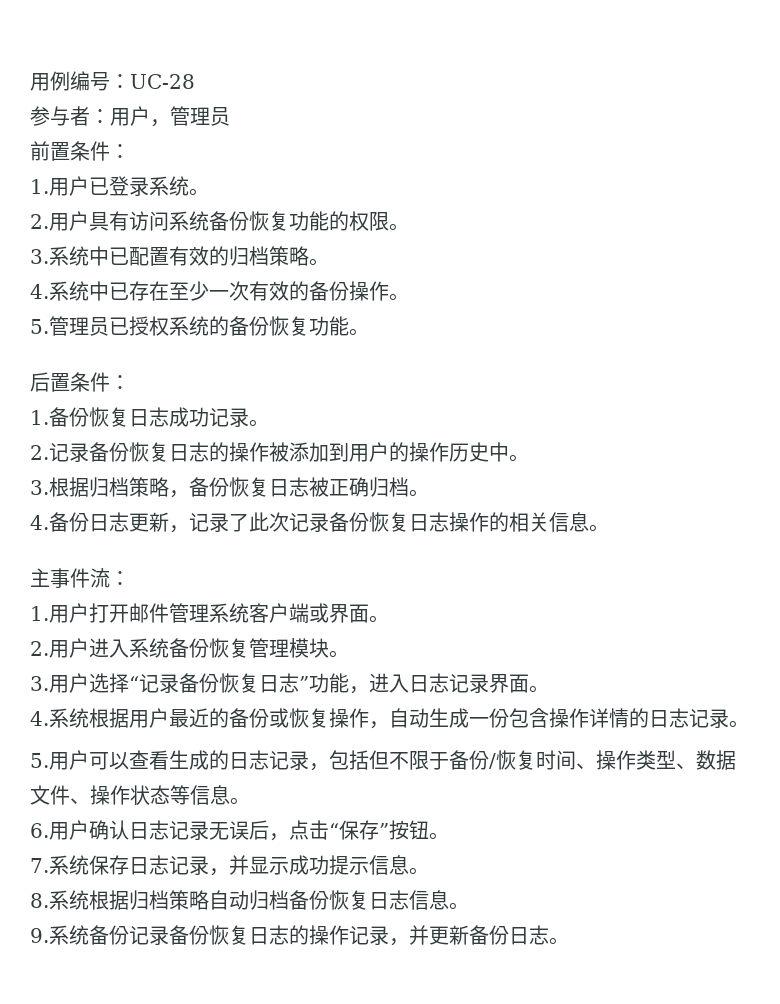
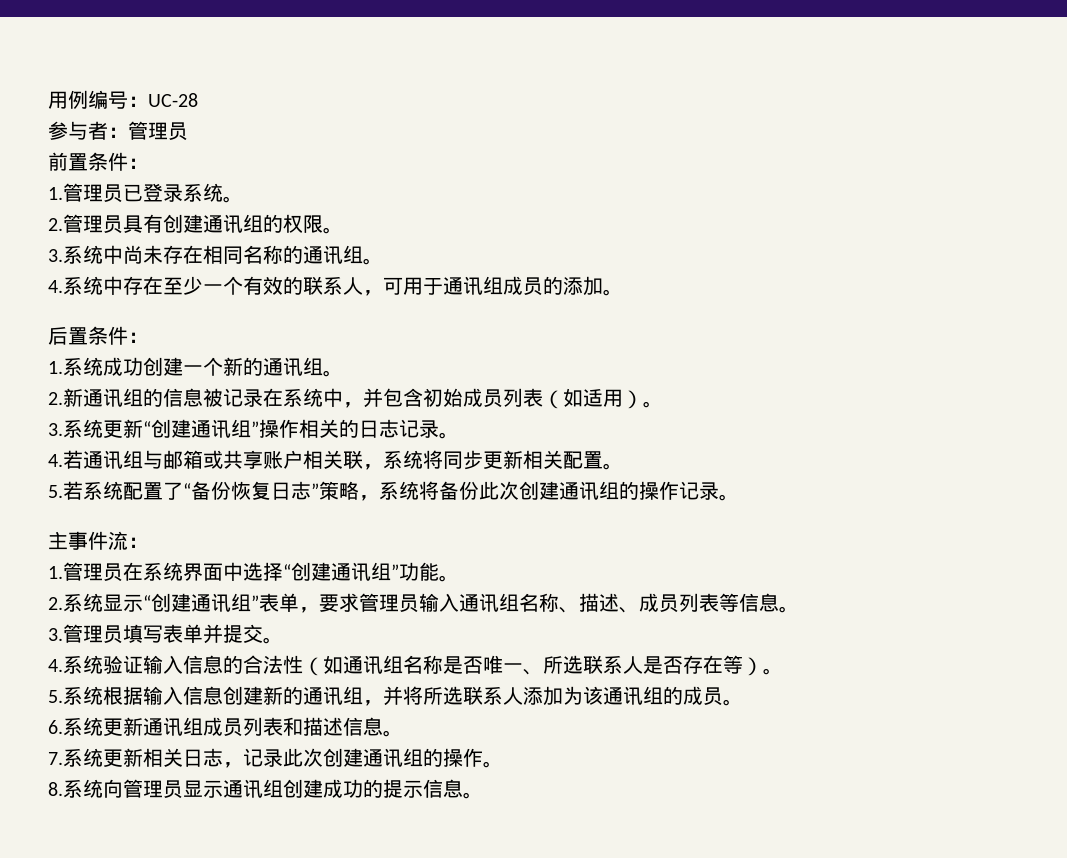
- 参与者：用户，管理员
+ 参与者：管理员
- 1.用户已登录系统。
+ 1.管理员已登录系统。
- 2.用户具有访问系统备份恢复功能的权限。
+ 2.管理员具有创建通讯组的权限。
- 3.系统中已配置有效的归档策略。
+ 3.系统中尚未存在相同名称的通讯组。
- 4.系统中已存在至少一次有效的备份操作。
- 5.管理员已授权系统的备份恢复功能。
+ 4.系统中存在至少一个有效的联系人，可用于通讯组成员的添加。
  后置条件：
- 1.备份恢复日志成功记录。
- 2.记录备份恢复日志的操作被添加到用户的操作历史中。
- 3.根据归档策略，备份恢复日志被正确归档。
- 4.备份日志更新，记录了此次记录备份恢复日志操作的相关信息。
+ 1.系统成功创建一个新的通讯组。
+ 2.新通讯组的信息被记录在系统中，并包含初始成员列表（如适用）。
+ 3.系统更新“创建通讯组”操作相关的日志记录。
+ 4.若通讯组与邮箱或共享账户相关联，系统将同步更新相关配置。
+ 5.若系统配置了“备份恢复日志”策略，系统将备份此次创建通讯组的操作记录。
  主事件流：
- 1.用户打开邮件管理系统客户端或界面。
- 2.用户进入系统备份恢复管理模块。
- 3.用户选择“记录备份恢复日志”功能，进入日志记录界面。
- 4.系统根据用户最近的备份或恢复操作，自动生成一份包含操作详情的日志记录。
- 5.用户可以查看生成的日志记录，包括但不限于备份/恢复时间、操作类型、数据文件、操作状态等信息。
- 6.用户确认日志记录无误后，点击“保存”按钮。
- 7.系统保存日志记录，并显示成功提示信息。
- 8.系统根据归档策略自动归档备份恢复日志信息。
- 9.系统备份记录备份恢复日志的操作记录，并更新备份日志。
+ 1.管理员在系统界面中选择“创建通讯组”功能。
+ 2.系统显示“创建通讯组”表单，要求管理员输入通讯组名称、描述、成员列表等信息。
+ 3.管理员填写表单并提交。
+ 4.系统验证输入信息的合法性（如通讯组名称是否唯一、所选联系人是否存在等）。
+ 5.系统根据输入信息创建新的通讯组，并将所选联系人添加为该通讯组的成员。
+ 6.系统更新通讯组成员列表和描述信息。
+ 7.系统更新相关日志，记录此次创建通讯组的操作。
+ 8.系统向管理员显示通讯组创建成功的提示信息。

